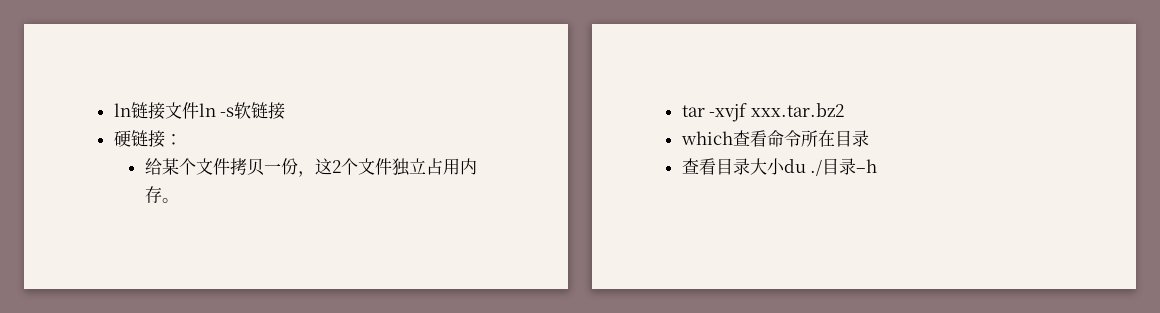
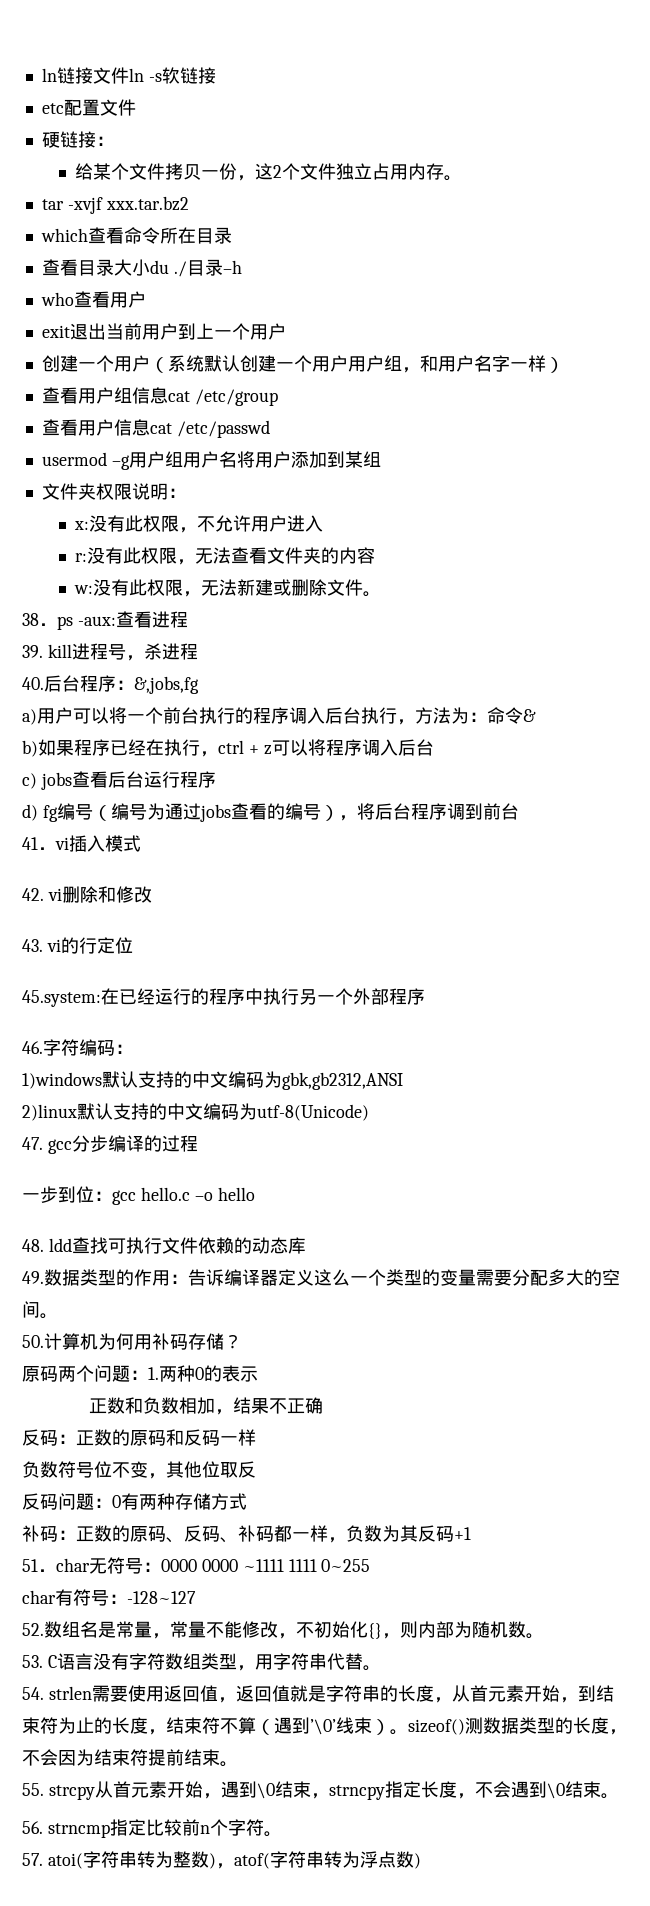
+ etc配置文件
+ who查看用户
+ exit退出当前用户到上一个用户
+ 创建一个用户（系统默认创建一个用户用户组，和用户名字一样）
+ 查看用户组信息cat /etc/group
+ 查看用户信息cat /etc/passwd
+ usermod –g用户组用户名将用户添加到某组
+ 文件夹权限说明：
+ x:没有此权限，不允许用户进入
+ r:没有此权限，无法查看文件夹的内容
+ w:没有此权限，无法新建或删除文件。
+ 38．ps -aux:查看进程
+ 39. kill进程号，杀进程
+ 40.后台程序：&,jobs,fg
+ a)用户可以将一个前台执行的程序调入后台执行，方法为：命令&
+ b)如果程序已经在执行，ctrl + z可以将程序调入后台
+ c) jobs查看后台运行程序
+ d) fg编号（编号为通过jobs查看的编号），将后台程序调到前台
+ 41．vi插入模式
+ 42. vi删除和修改
+ 43. vi的行定位
+ 45.system:在已经运行的程序中执行另一个外部程序
+ 46.字符编码：
+ 1)windows默认支持的中文编码为gbk,gb2312,ANSI
+ 2)linux默认支持的中文编码为utf-8(Unicode)
+ 47. gcc分步编译的过程
+ 一步到位：gcc hello.c –o hello
+ 48. ldd查找可执行文件依赖的动态库
+ 49.数据类型的作用：告诉编译器定义这么一个类型的变量需要分配多大的空间。
+ 50.计算机为何用补码存储？
+ 原码两个问题：1.两种0的表示
+ 正数和负数相加，结果不正确
+ 反码：正数的原码和反码一样
+ 负数符号位不变，其他位取反
+ 反码问题：0有两种存储方式
+ 补码：正数的原码、反码、补码都一样，负数为其反码+1
+ 51．char无符号：0000 0000 ~1111 1111 0~255
+ char有符号：-128~127
+ 52.数组名是常量，常量不能修改，不初始化{}，则内部为随机数。
+ 53. C语言没有字符数组类型，用字符串代替。
+ 54. strlen需要使用返回值，返回值就是字符串的长度，从首元素开始，到结束符为止的长度，结束符不算（遇到’\0’线束）。sizeof()测数据类型的长度，不会因为结束符提前结束。
+ 55. strcpy从首元素开始，遇到\0结束，strncpy指定长度，不会遇到\0结束。
+ 56. strncmp指定比较前n个字符。
+ 57. atoi(字符串转为整数)，atof(字符串转为浮点数)

